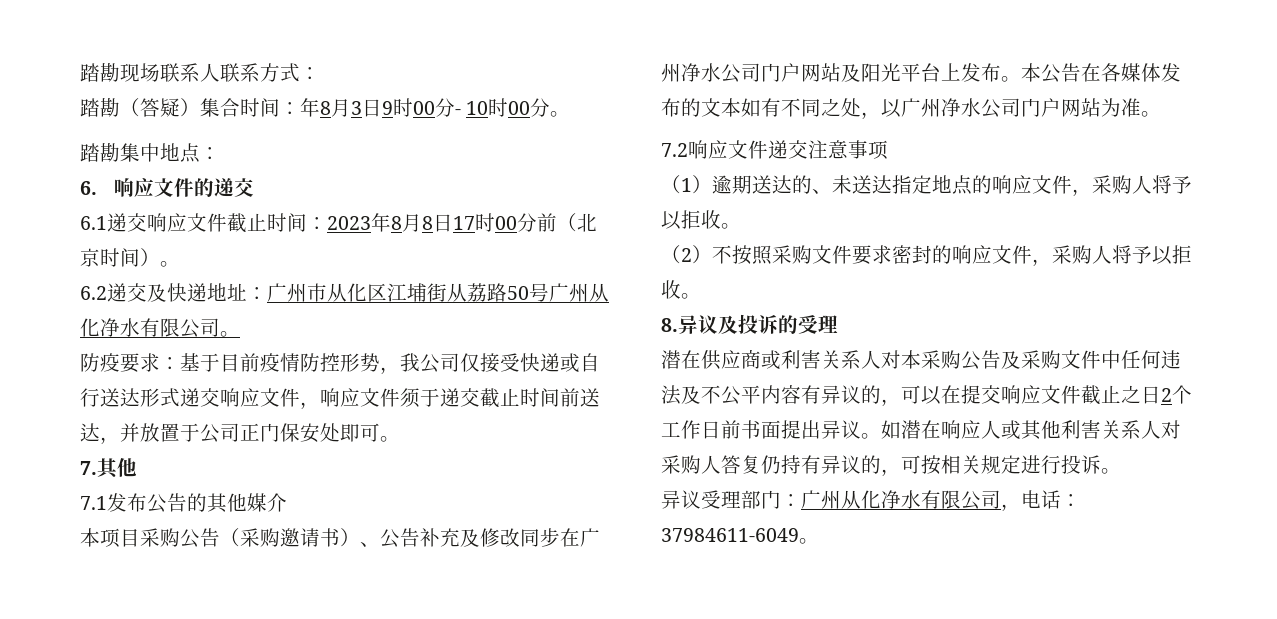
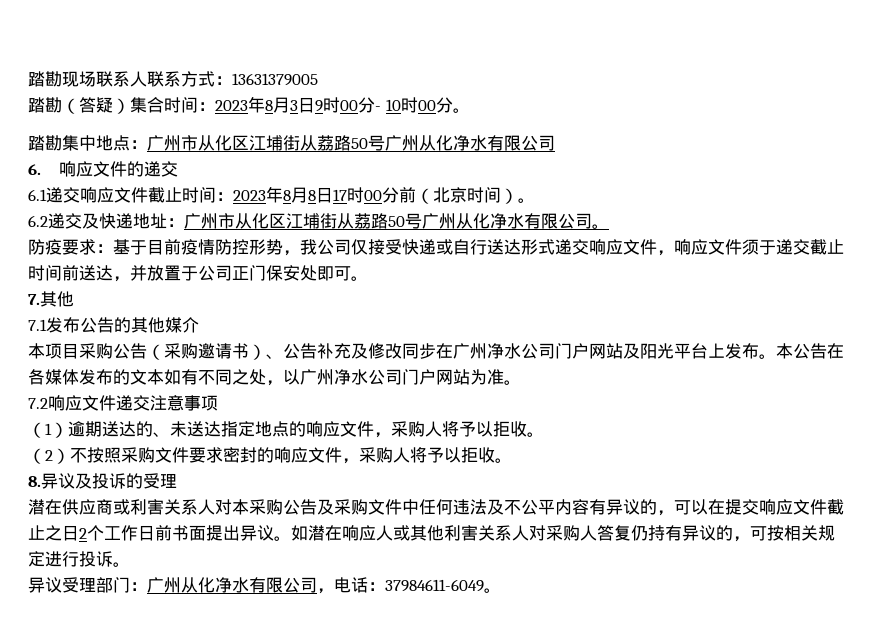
- 踏勘现场联系人联系方式：
+ 踏勘现场联系人联系方式：13631379005
- 踏勘（答疑）集合时间：年8月3日9时00分- 10时00分。
+ 踏勘（答疑）集合时间：2023年8月3日9时00分- 10时00分。
- 踏勘集中地点：
+ 踏勘集中地点：广州市从化区江埔街从荔路50号广州从化净水有限公司

